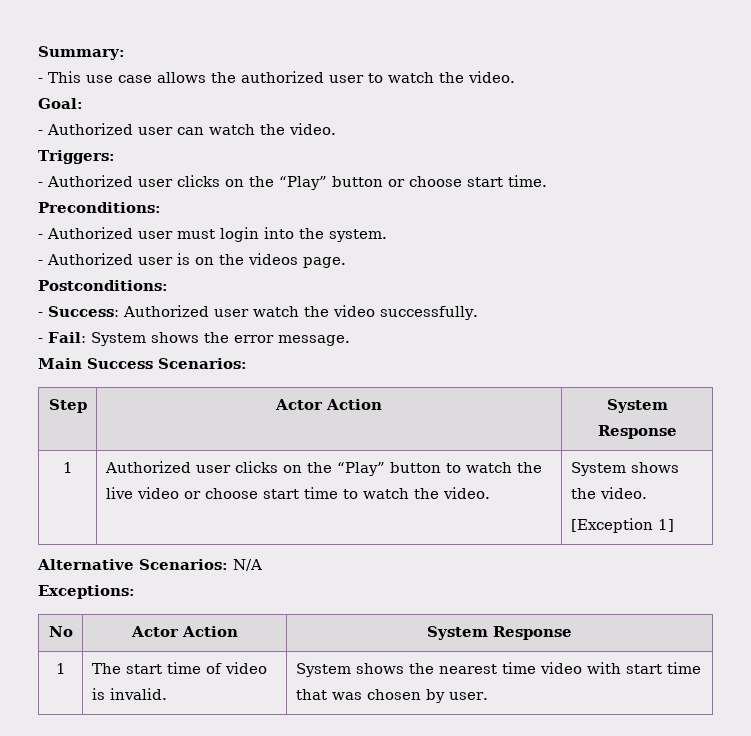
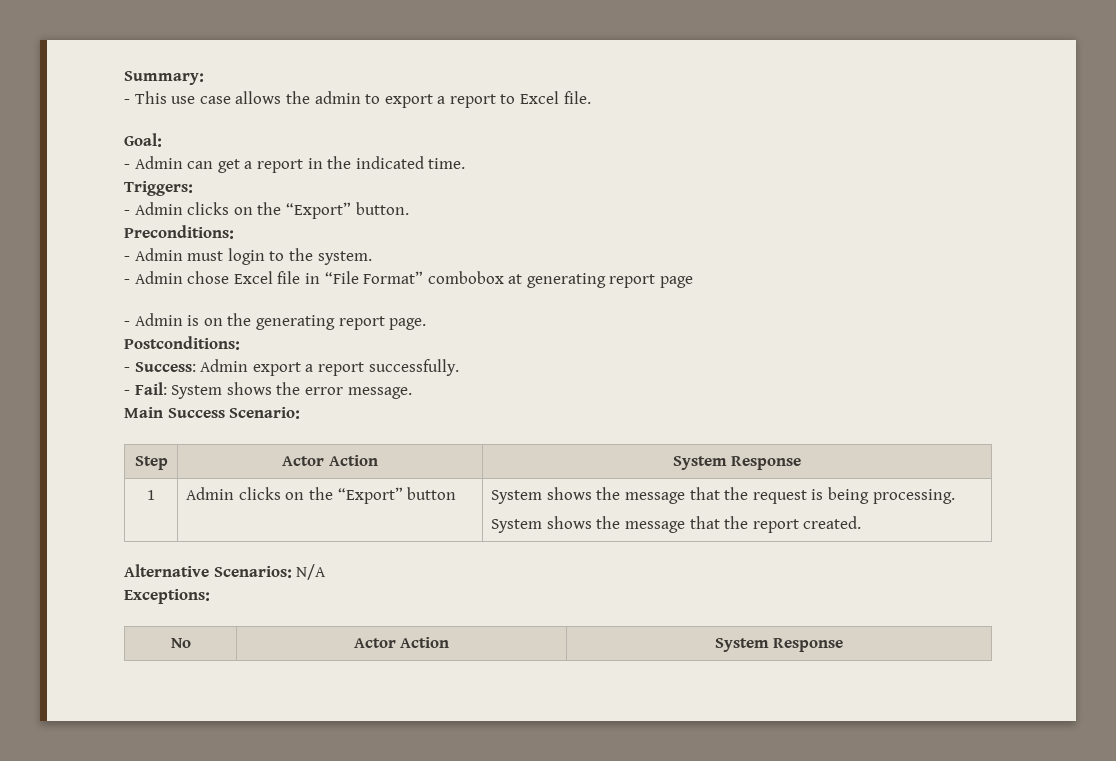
- - This use case allows the authorized user to watch the video.
+ - This use case allows the admin to export a report to Excel file.
  Goal:
- - Authorized user can watch the video.
+ - Admin can get a report in the indicated time.
- - Authorized user clicks on the “Play” button or choose start time.
+ - Admin clicks on the “Export” button.
- - Authorized user must login into the system.
+ - Admin must login to the system.
- - Authorized user is on the videos page.
+ - Admin chose Excel file in “File Format” combobox at generating report page
+ - Admin is on the generating report page.
- - Success: Authorized user watch the video successfully.
+ - Success: Admin export a report successfully.
- Main Success Scenarios:
+ Main Success Scenario:
- 1 | Authorized user clicks on the “Play” button to watch the live video or choose start time to watch the video. | System shows the video.
- [Exception 1]
+ 1 | Admin clicks on the “Export” button | System shows the message that the request is being processing.
+ System shows the message that the report created.
- 1 | The start time of video is invalid. | System shows the nearest time video with start time that was chosen by user.

